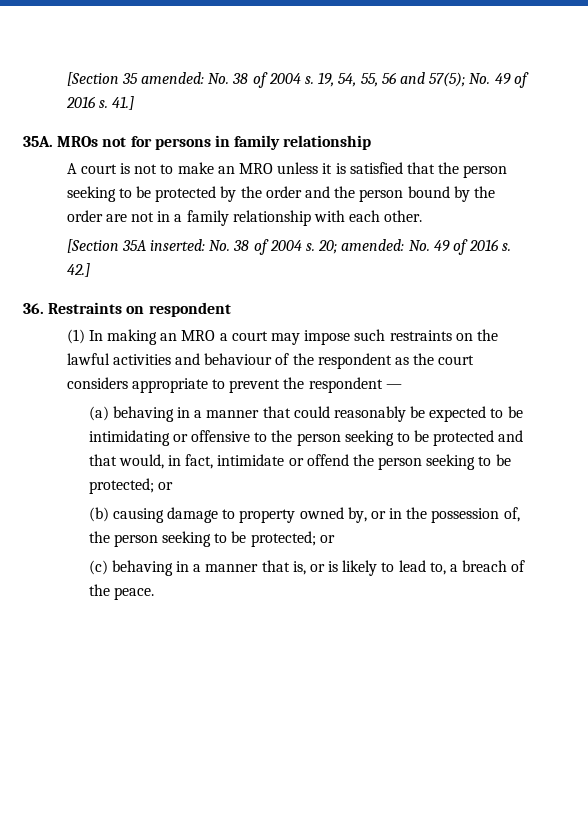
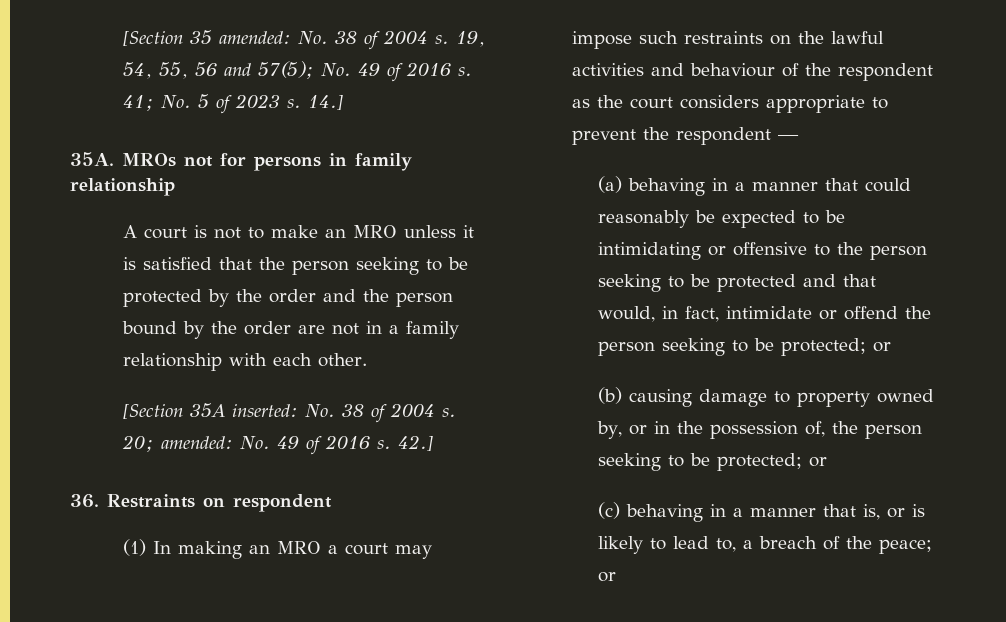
- 41.]
+ 41; No. 5 of 2023 s. 14.]
- (c) behaving in a manner that is, or is likely to lead to, a breach of the peace.
+ (c) behaving in a manner that is, or is likely to lead to, a breach of the peace; or

